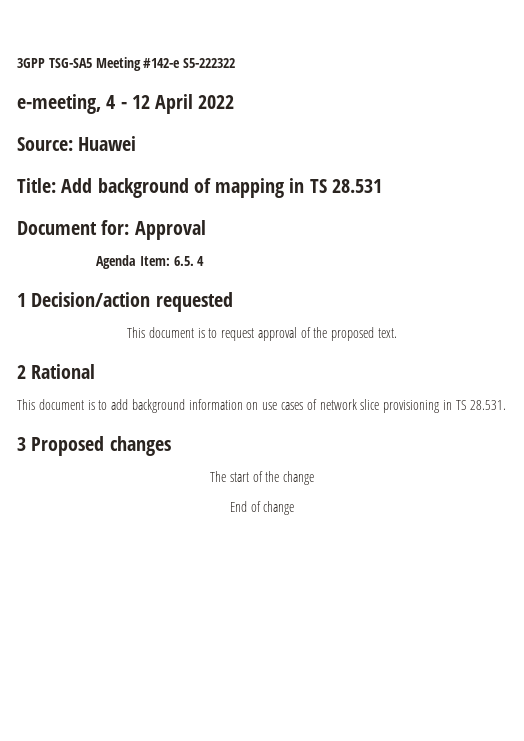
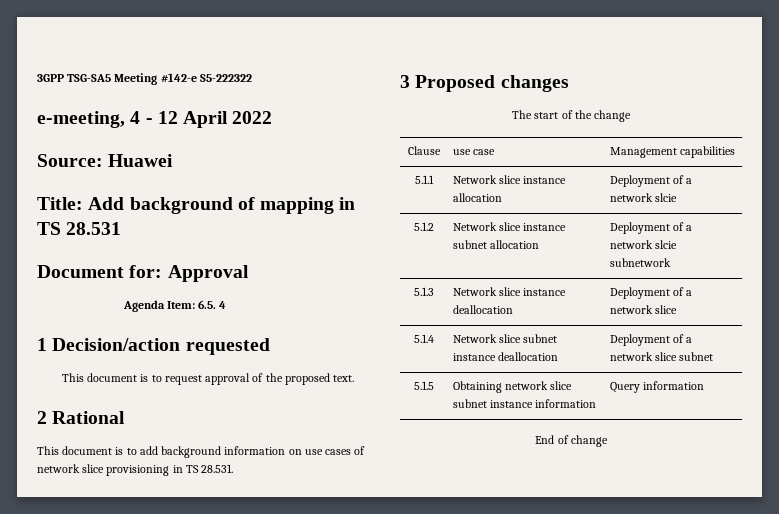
+ Clause | use case | Management capabilities
+ 5.1.1 | Network slice instance allocation | Deployment of a network slcie
+ 5.1.2 | Network slice instance subnet allocation | Deployment of a network slcie subnetwork
+ 5.1.3 | Network slice instance deallocation | Deployment of a network slice
+ 5.1.4 | Network slice subnet instance deallocation | Deployment of a network slice subnet
+ 5.1.5 | Obtaining network slice subnet instance information | Query information

